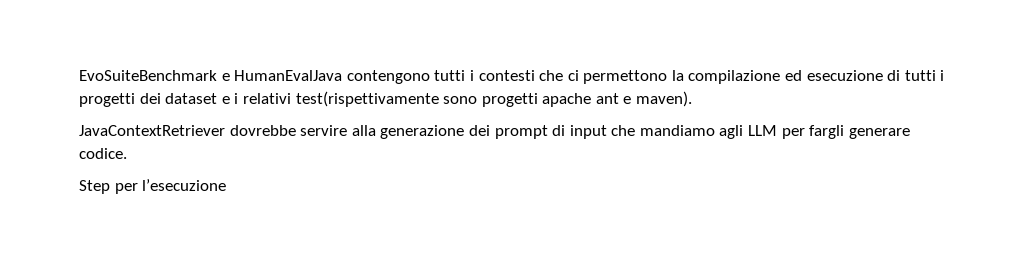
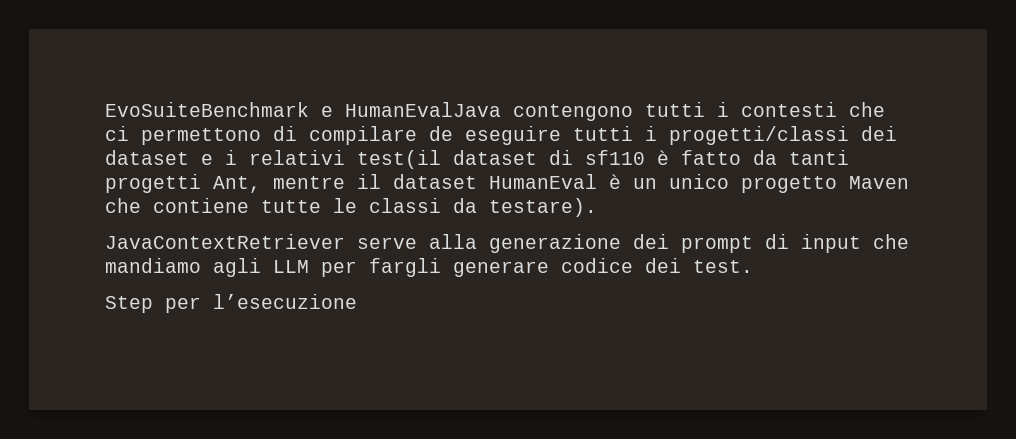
- EvoSuiteBenchmark e HumanEvalJava contengono tutti i contesti che ci permettono la compilazione ed esecuzione di tutti i progetti dei dataset e i relativi test(rispettivamente sono progetti apache ant e maven).
+ EvoSuiteBenchmark e HumanEvalJava contengono tutti i contesti che ci permettono di compilare de eseguire tutti i progetti/classi dei dataset e i relativi test(il dataset di sf110 è fatto da tanti progetti Ant, mentre il dataset HumanEval è un unico progetto Maven che contiene tutte le classi da testare).
- JavaContextRetriever dovrebbe servire alla generazione dei prompt di input che mandiamo agli LLM per fargli generare codice.
+ JavaContextRetriever serve alla generazione dei prompt di input che mandiamo agli LLM per fargli generare codice dei test.

